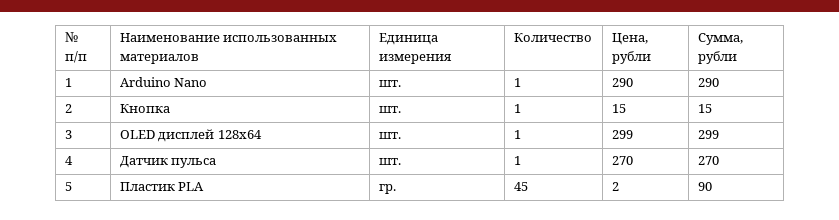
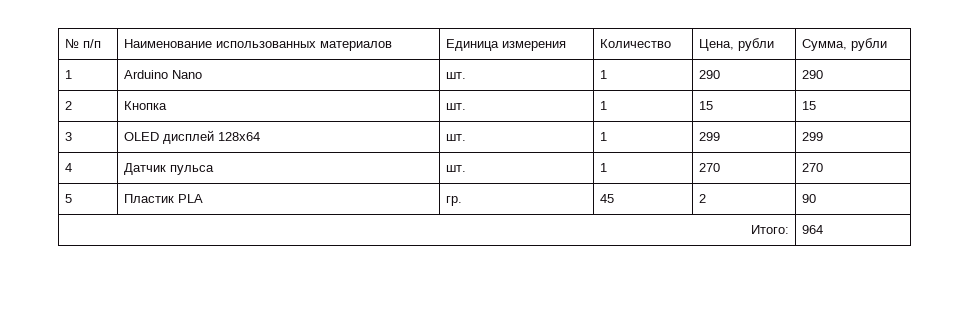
+ Итого: | 964

